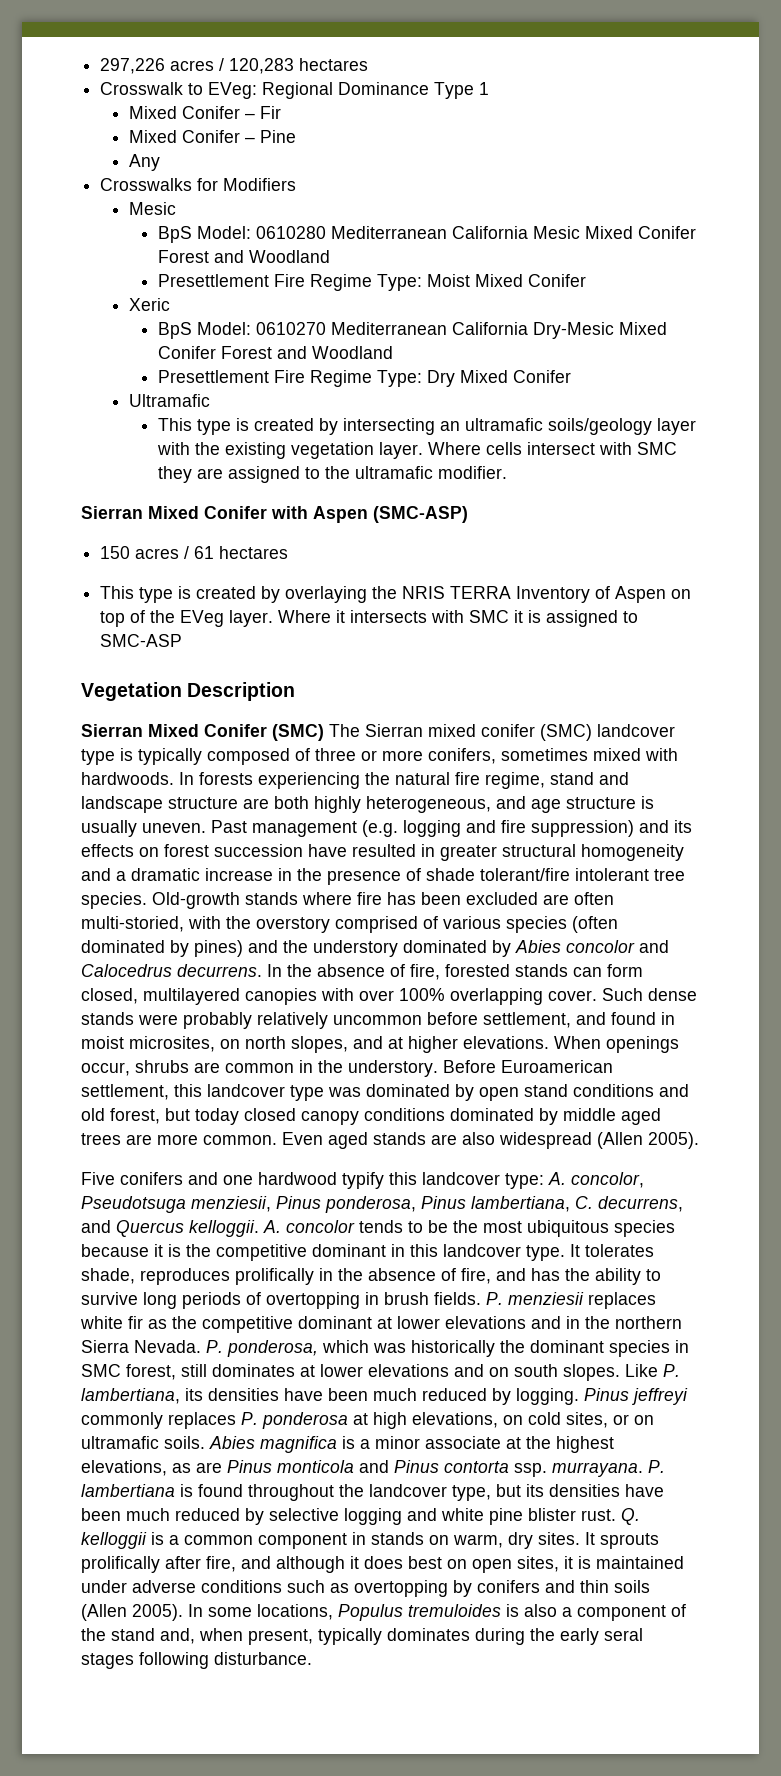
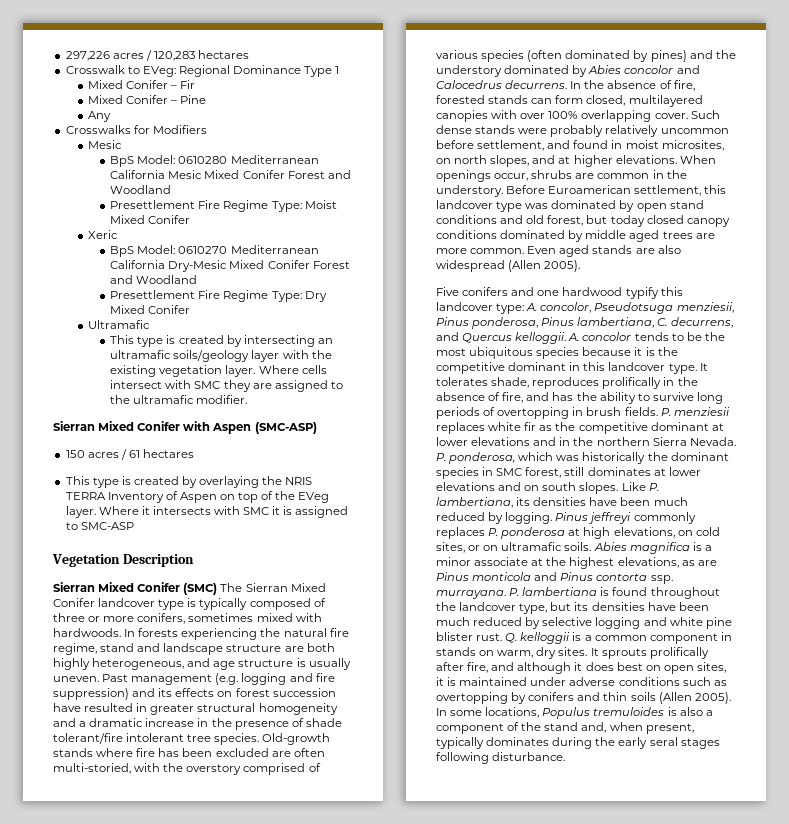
- Sierran Mixed Conifer (SMC) The Sierran mixed conifer (SMC) landcover type is typically composed of three or more conifers, sometimes mixed with hardwoods.
+ Sierran Mixed Conifer (SMC) The Sierran Mixed Conifer landcover type is typically composed of three or more conifers, sometimes mixed with hardwoods.

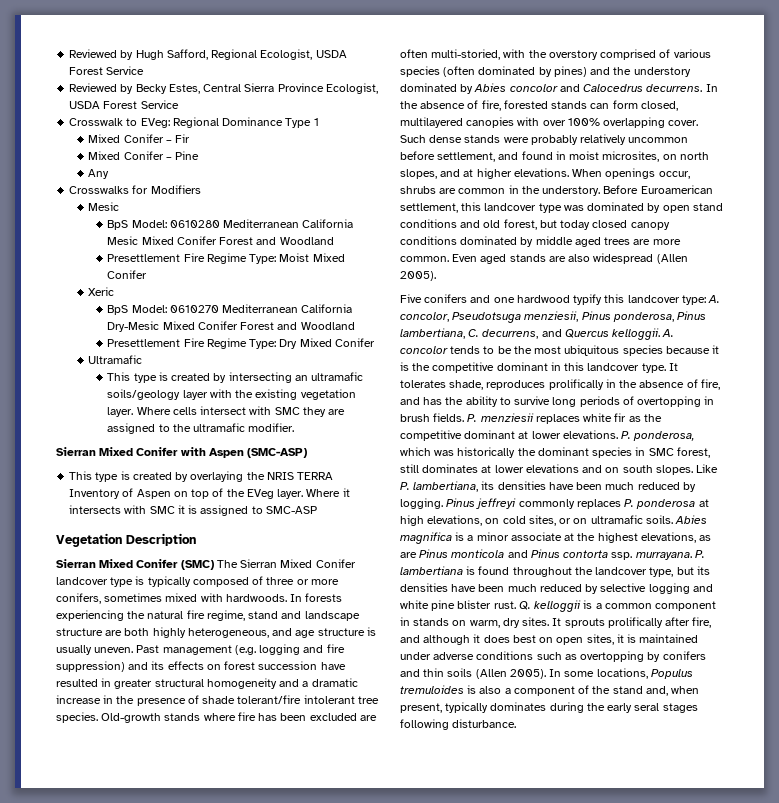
- 297,226 acres / 120,283 hectares
+ Reviewed by Hugh Safford, Regional Ecologist, USDA Forest Service
+ Reviewed by Becky Estes, Central Sierra Province Ecologist, USDA Forest Service
- 150 acres / 61 hectares
- P. menziesii replaces white fir as the competitive dominant at lower elevations and in the northern Sierra Nevada.
+ P. menziesii replaces white fir as the competitive dominant at lower elevations.

